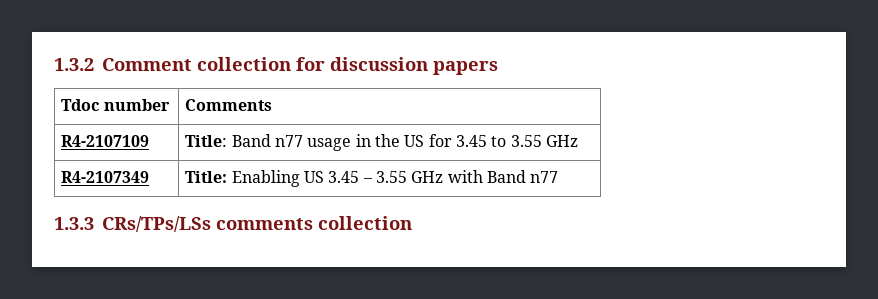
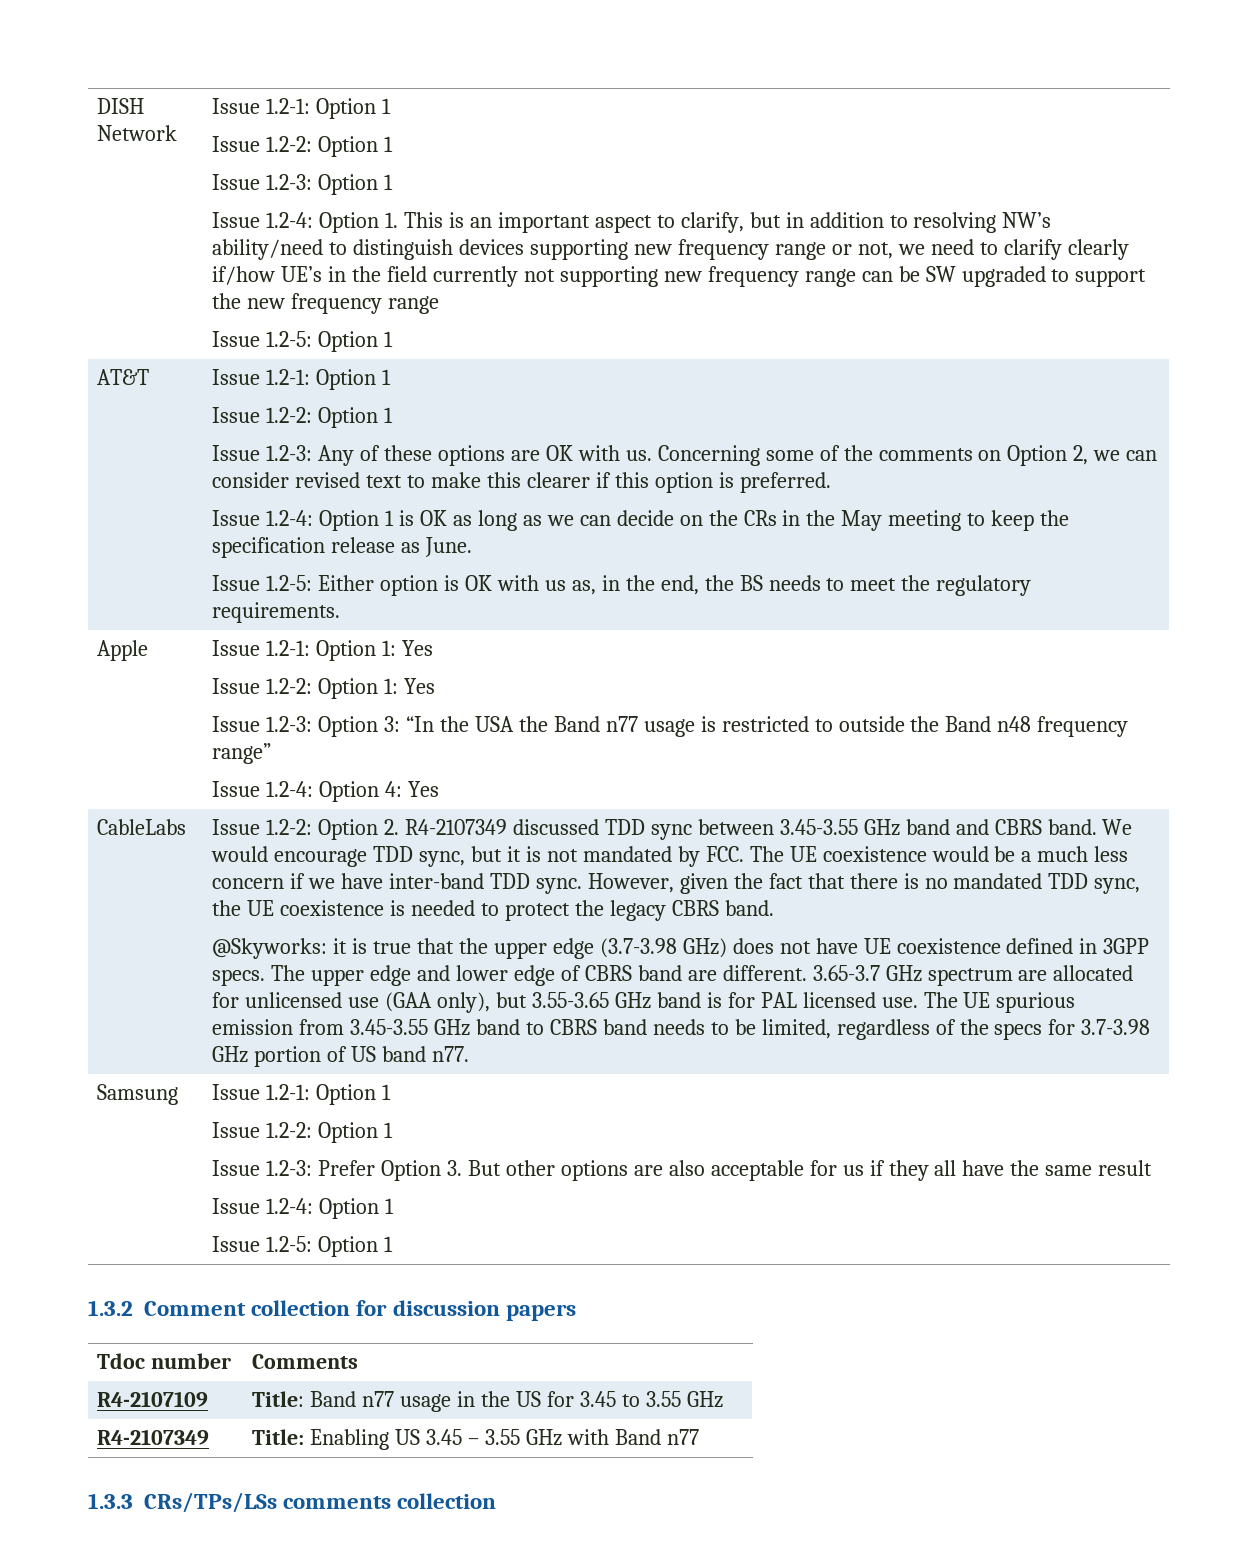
+ DISH Network | Issue 1.2-1: Option 1
+ Issue 1.2-2: Option 1
+ Issue 1.2-3: Option 1
+ Issue 1.2-4: Option 1. This is an important aspect to clarify, but in addition to resolving NW’s ability/need to distinguish devices supporting new frequency range or not, we need to clarify clearly if/how UE’s in the field currently not supporting new frequency range can be SW upgraded to support the new frequency range
+ Issue 1.2-5: Option 1
+ AT&T | Issue 1.2-1: Option 1
+ Issue 1.2-2: Option 1
+ Issue 1.2-3: Any of these options are OK with us. Concerning some of the comments on Option 2, we can consider revised text to make this clearer if this option is preferred.
+ Issue 1.2-4: Option 1 is OK as long as we can decide on the CRs in the May meeting to keep the specification release as June.
+ Issue 1.2-5: Either option is OK with us as, in the end, the BS needs to meet the regulatory requirements.
+ Apple | Issue 1.2-1: Option 1: Yes
+ Issue 1.2-2: Option 1: Yes
+ Issue 1.2-3: Option 3: “In the USA the Band n77 usage is restricted to outside the Band n48 frequency range”
+ Issue 1.2-4: Option 4: Yes
+ CableLabs | Issue 1.2-2: Option 2. R4-2107349 discussed TDD sync between 3.45-3.55 GHz band and CBRS band. We would encourage TDD sync, but it is not mandated by FCC. The UE coexistence would be a much less concern if we have inter-band TDD sync. However, given the fact that there is no mandated TDD sync, the UE coexistence is needed to protect the legacy CBRS band.
+ @Skyworks: it is true that the upper edge (3.7-3.98 GHz) does not have UE coexistence defined in 3GPP specs. The upper edge and lower edge of CBRS band are different. 3.65-3.7 GHz spectrum are allocated for unlicensed use (GAA only), but 3.55-3.65 GHz band is for PAL licensed use. The UE spurious emission from 3.45-3.55 GHz band to CBRS band needs to be limited, regardless of the specs for 3.7-3.98 GHz portion of US band n77.
+ Samsung | Issue 1.2-1: Option 1
+ Issue 1.2-2: Option 1
+ Issue 1.2-3: Prefer Option 3. But other options are also acceptable for us if they all have the same result
+ Issue 1.2-4: Option 1
+ Issue 1.2-5: Option 1

